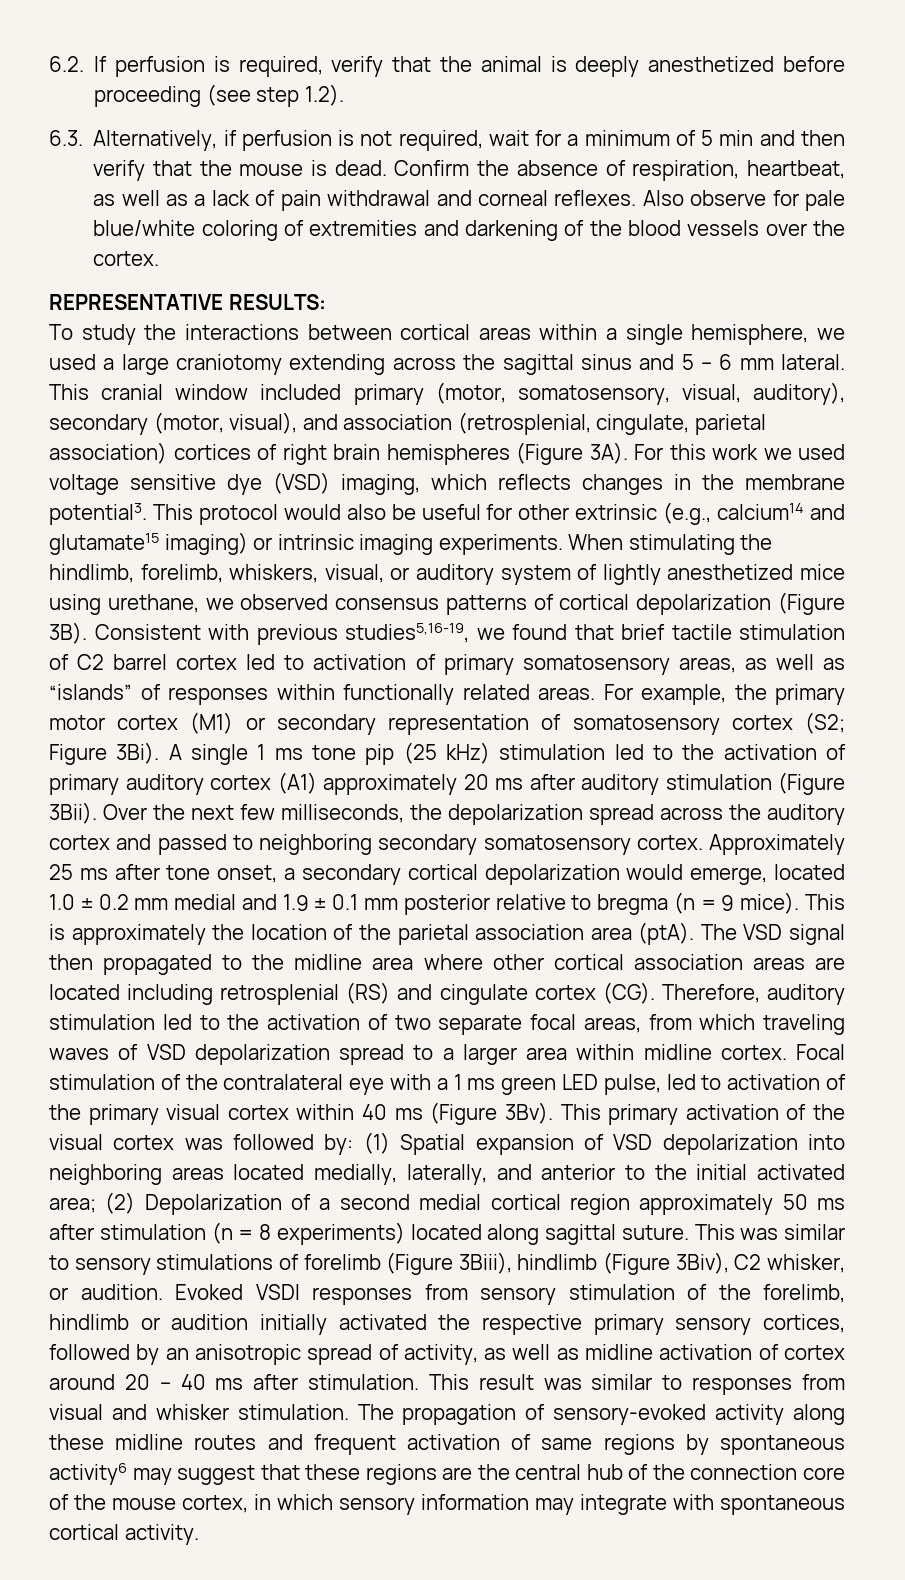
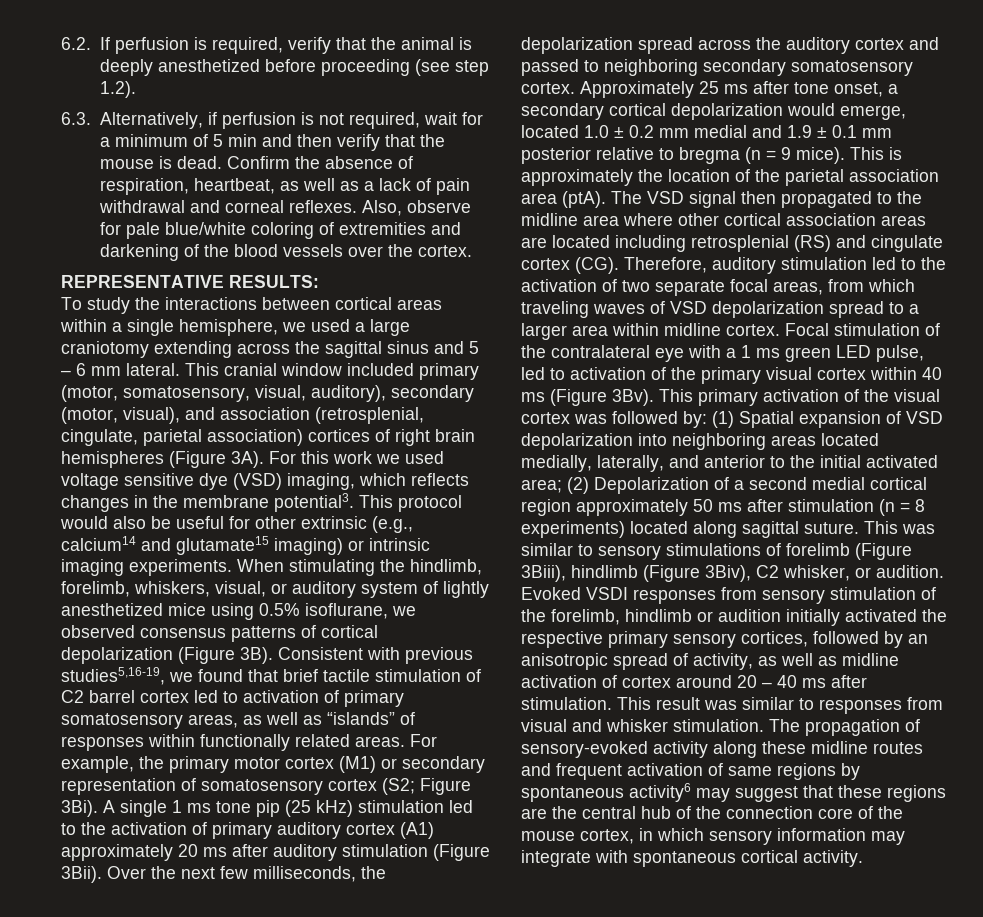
- Also observe for pale blue/white coloring of extremities and darkening of the blood vessels over the cortex.
+ Also, observe for pale blue/white coloring of extremities and darkening of the blood vessels over the cortex.
- When stimulating the hindlimb, forelimb, whiskers, visual, or auditory system of lightly anesthetized mice using urethane, we observed consensus patterns of cortical depolarization (Figure 3B).
+ When stimulating the hindlimb, forelimb, whiskers, visual, or auditory system of lightly anesthetized mice using 0.5% isoflurane, we observed consensus patterns of cortical depolarization (Figure 3B).

